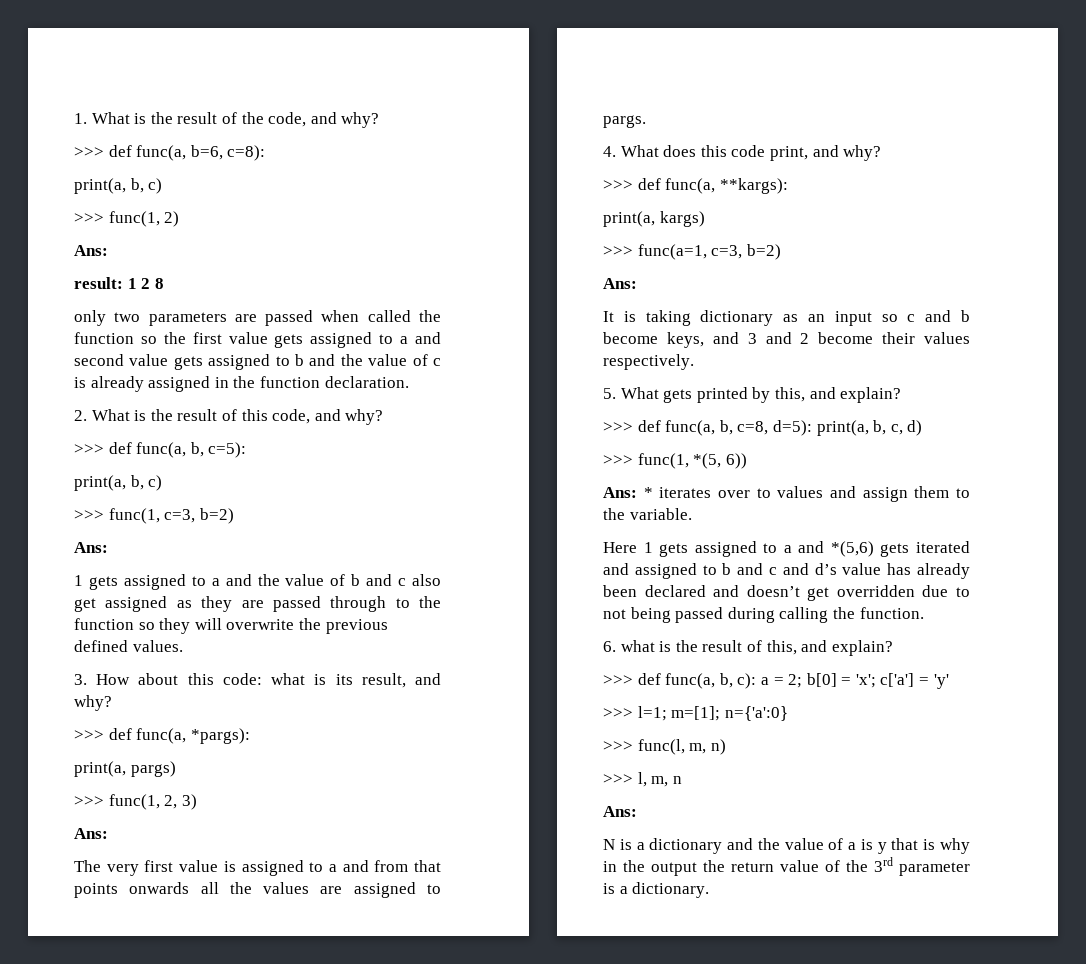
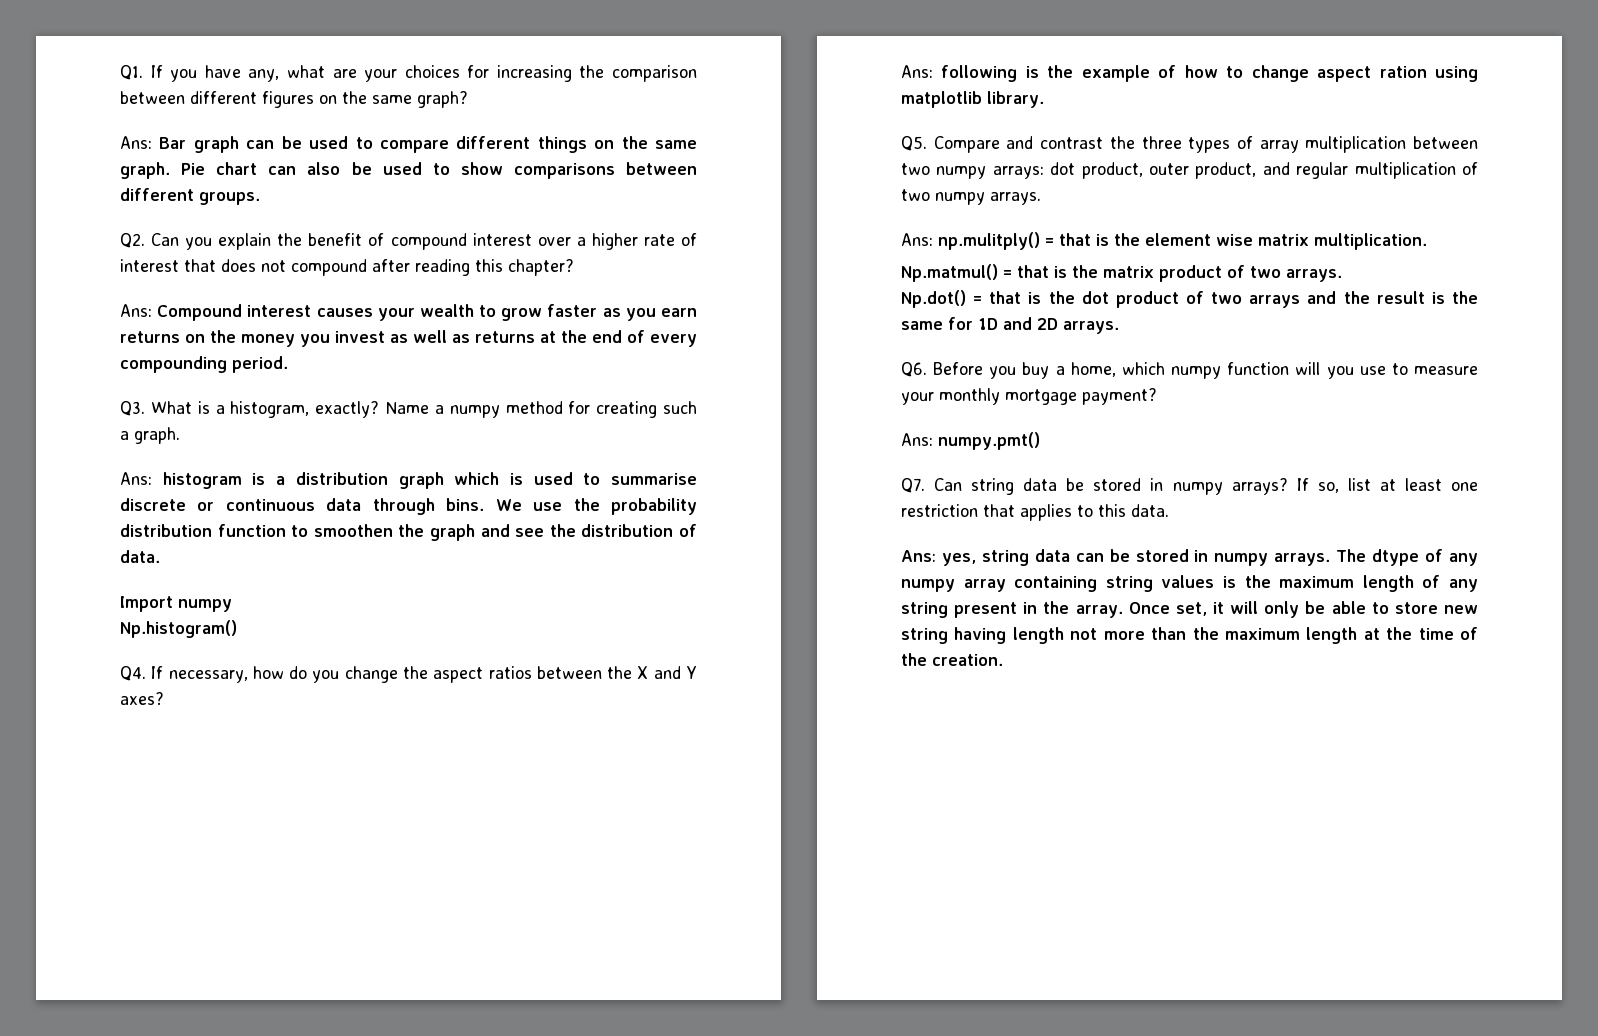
- 1. What is the result of the code, and why?
- >>> def func(a, b=6, c=8):
- print(a, b, c)
- >>> func(1, 2)
- Ans:
- result: 1 2 8
- only two parameters are passed when called the function so the first value gets assigned to a and second value gets assigned to b and the value of c is already assigned in the function declaration.
- 2. What is the result of this code, and why?
- >>> def func(a, b, c=5):
- print(a, b, c)
- >>> func(1, c=3, b=2)
- Ans:
- 1 gets assigned to a and the value of b and c also get assigned as they are passed through to the function so they will overwrite the previous defined values.
- 3. How about this code: what is its result, and why?
- >>> def func(a, *pargs):
- print(a, pargs)
- >>> func(1, 2, 3)
- Ans:
- The very first value is assigned to a and from that points onwards all the values are assigned to pargs.
- 4. What does this code print, and why?
- >>> def func(a, **kargs):
- print(a, kargs)
- >>> func(a=1, c=3, b=2)
- Ans:
- It is taking dictionary as an input so c and b become keys, and 3 and 2 become their values respectively.
- 5. What gets printed by this, and explain?
- >>> def func(a, b, c=8, d=5): print(a, b, c, d)
- >>> func(1, *(5, 6))
- Ans: * iterates over to values and assign them to the variable.
- Here 1 gets assigned to a and *(5,6) gets iterated and assigned to b and c and d’s value has already been declared and doesn’t get overridden due to not being passed during calling the function.
- 6. what is the result of this, and explain?
- >>> def func(a, b, c): a = 2; b[0] = 'x'; c['a'] = 'y'
- >>> l=1; m=[1]; n={'a':0}
- >>> func(l, m, n)
- >>> l, m, n
- Ans:
- N is a dictionary and the value of a is y that is why in the output the return value of the 3rd parameter is a dictionary.
+ Q1. If you have any, what are your choices for increasing the comparison between different figures on the same graph?
+ Ans: Bar graph can be used to compare different things on the same graph. Pie chart can also be used to show comparisons between different groups.
+ Q2. Can you explain the benefit of compound interest over a higher rate of interest that does not compound after reading this chapter?
+ Ans: Compound interest causes your wealth to grow faster as you earn returns on the money you invest as well as returns at the end of every compounding period.
+ Q3. What is a histogram, exactly? Name a numpy method for creating such a graph.
+ Ans: histogram is a distribution graph which is used to summarise discrete or continuous data through bins. We use the probability distribution function to smoothen the graph and see the distribution of data.
+ Import numpy
+ Np.histogram()
+ Q4. If necessary, how do you change the aspect ratios between the X and Y axes?
+ Ans: following is the example of how to change aspect ration using matplotlib library.
+ Q5. Compare and contrast the three types of array multiplication between two numpy arrays: dot product, outer product, and regular multiplication of two numpy arrays.
+ Ans: np.mulitply() = that is the element wise matrix multiplication.
+ Np.matmul() = that is the matrix product of two arrays.
+ Np.dot() = that is the dot product of two arrays and the result is the same for 1D and 2D arrays.
+ Q6. Before you buy a home, which numpy function will you use to measure your monthly mortgage payment?
+ Ans: numpy.pmt()
+ Q7. Can string data be stored in numpy arrays? If so, list at least one restriction that applies to this data.
+ Ans: yes, string data can be stored in numpy arrays. The dtype of any numpy array containing string values is the maximum length of any string present in the array. Once set, it will only be able to store new string having length not more than the maximum length at the time of the creation.

